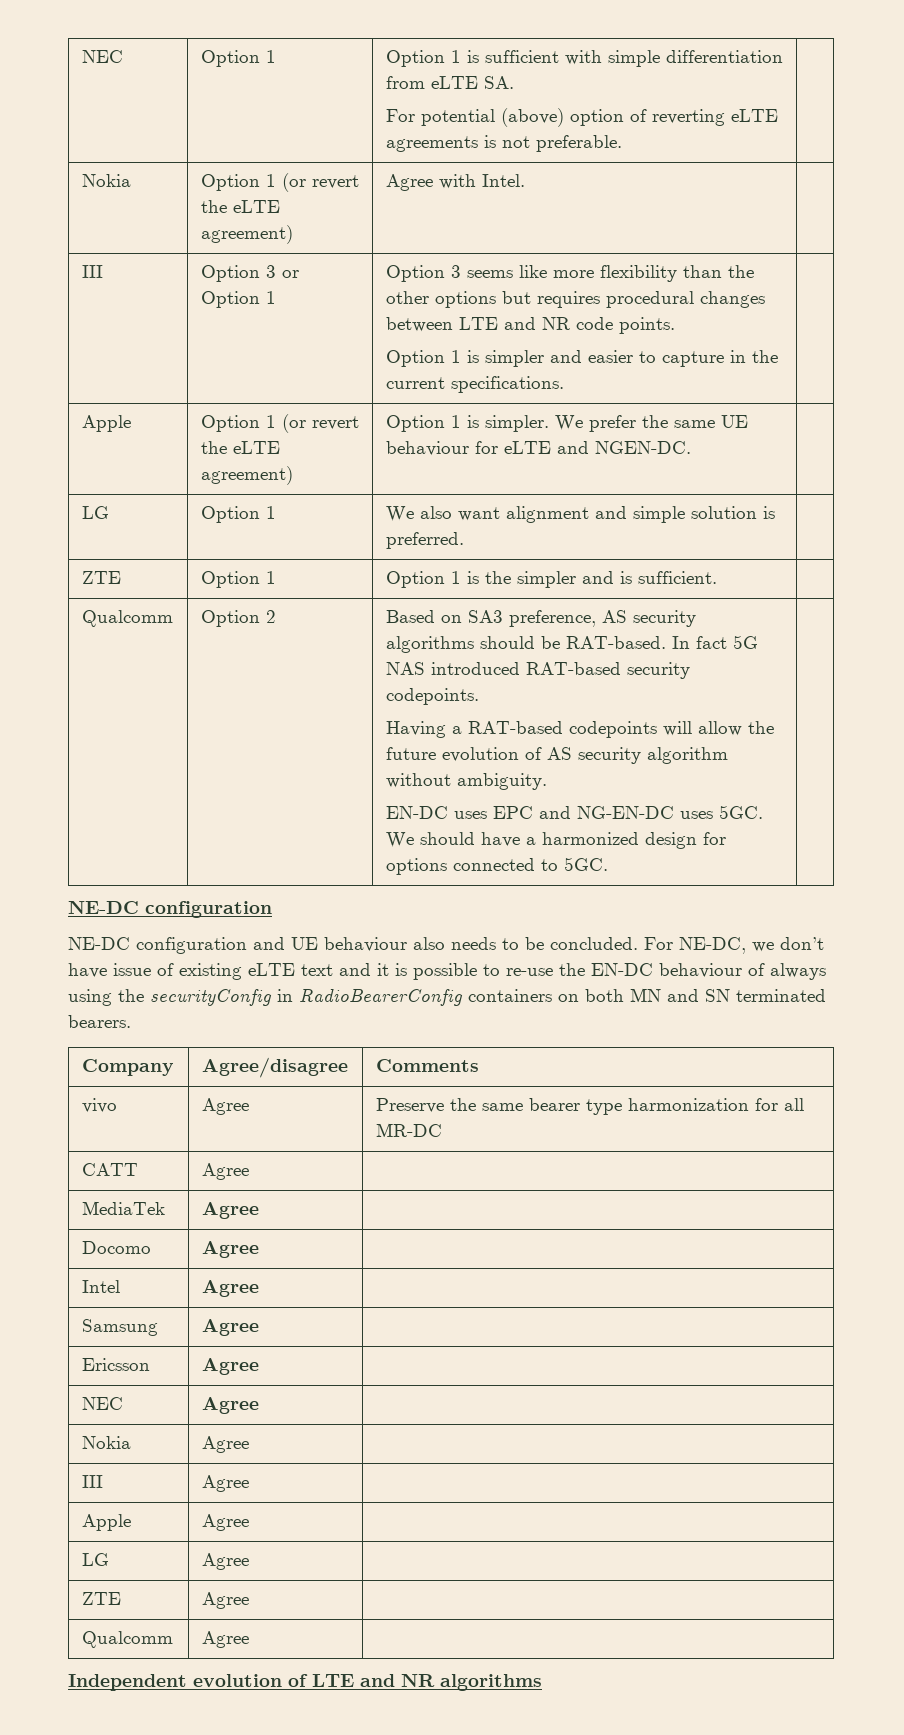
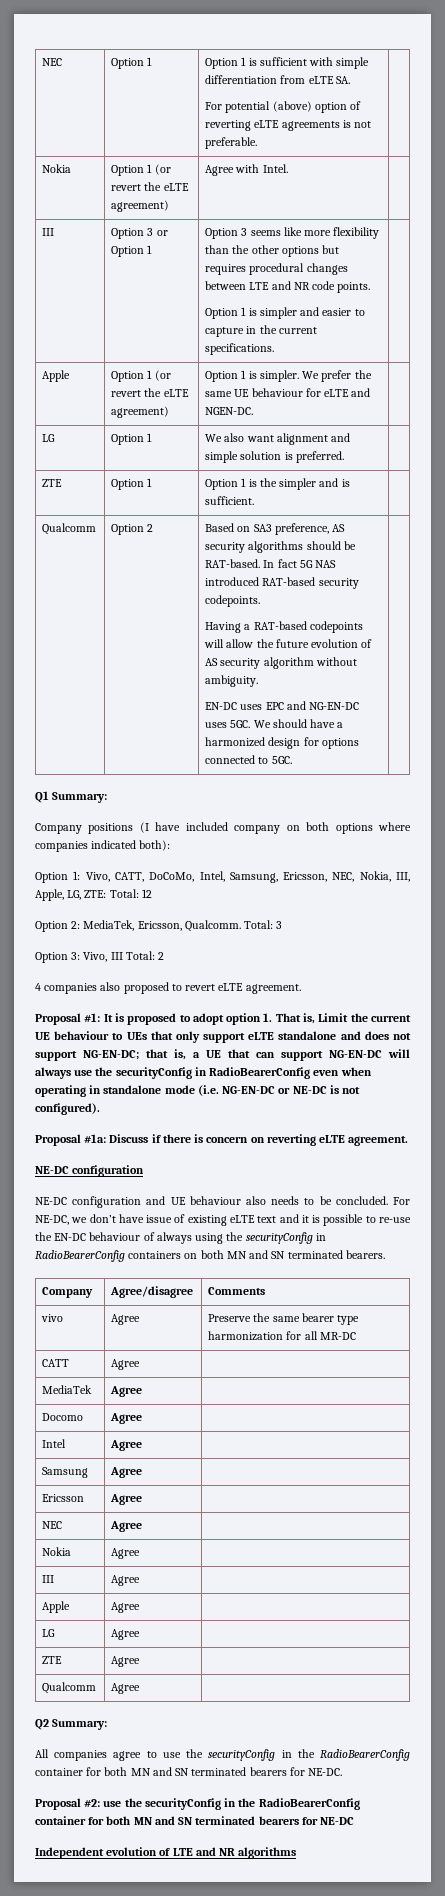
+ Q1 Summary:
+ Company positions (I have included company on both options where companies indicated both):
+ Option 1: Vivo, CATT, DoCoMo, Intel, Samsung, Ericsson, NEC, Nokia, III, Apple, LG, ZTE: Total: 12
+ Option 2: MediaTek, Ericsson, Qualcomm. Total: 3
+ Option 3: Vivo, III Total: 2
+ 4 companies also proposed to revert eLTE agreement.
+ Proposal #1: It is proposed to adopt option 1. That is, Limit the current UE behaviour to UEs that only support eLTE standalone and does not support NG-EN-DC; that is, a UE that can support NG-EN-DC will always use the securityConfig in RadioBearerConfig even when operating in standalone mode (i.e. NG-EN-DC or NE-DC is not configured).
+ Proposal #1a: Discuss if there is concern on reverting eLTE agreement.
+ Q2 Summary:
+ All companies agree to use the securityConfig in the RadioBearerConfig container for both MN and SN terminated bearers for NE-DC.
+ Proposal #2: use the securityConfig in the RadioBearerConfig container for both MN and SN terminated bearers for NE-DC

